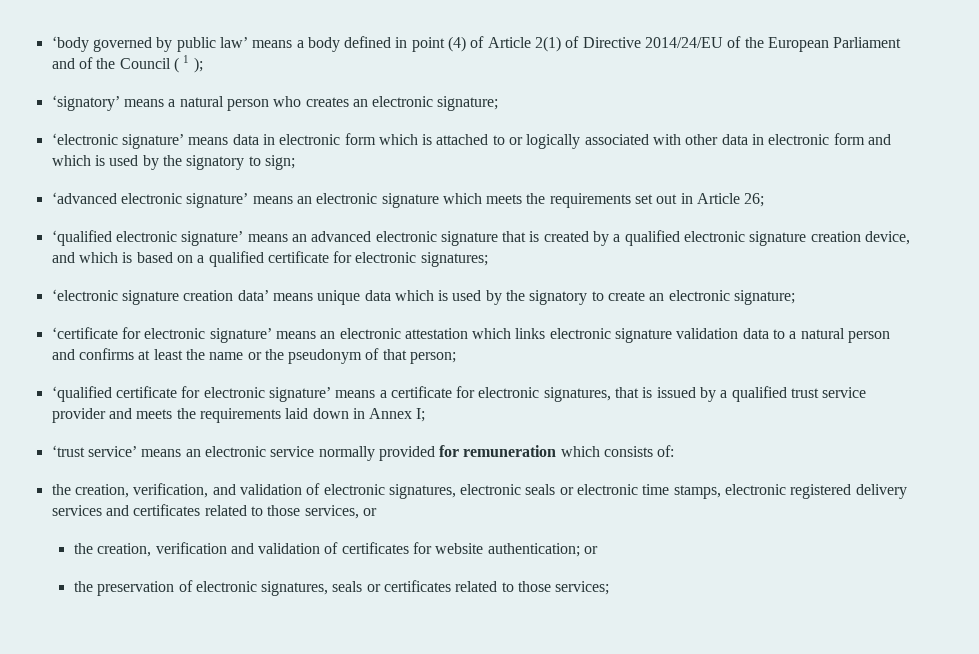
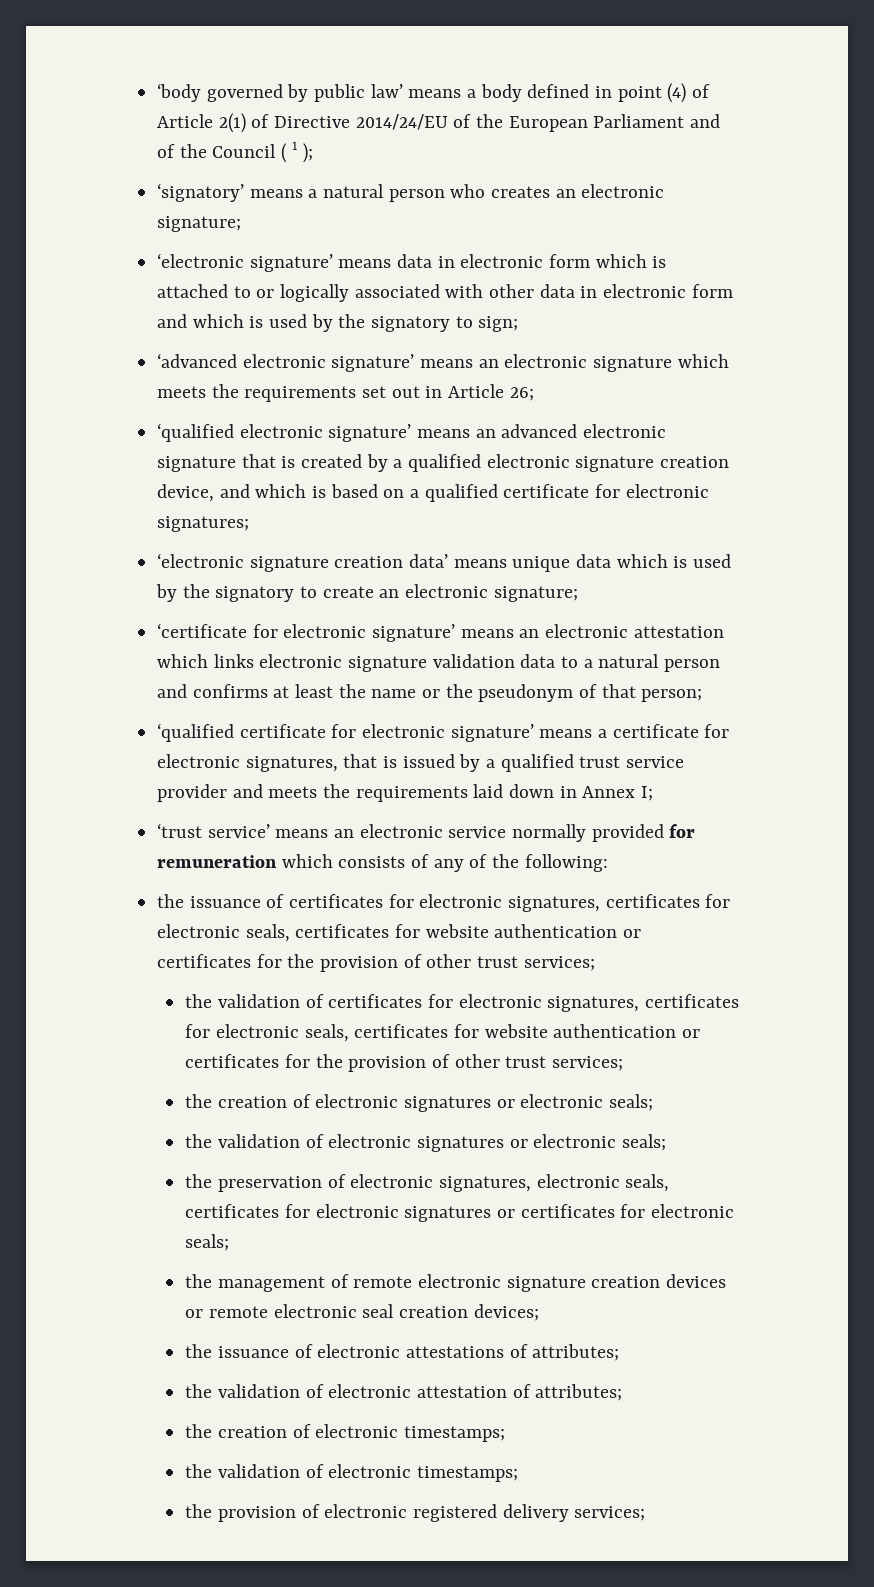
- ‘trust service’ means an electronic service normally provided for remuneration which consists of:
- the creation, verification, and validation of electronic signatures, electronic seals or electronic time stamps, electronic registered delivery services and certificates related to those services, or
- the creation, verification and validation of certificates for website authentication; or
+ ‘trust service’ means an electronic service normally provided for remuneration which consists of any of the following:
+ the issuance of certificates for electronic signatures, certificates for electronic seals, certificates for website authentication or certificates for the provision of other trust services;
+ the validation of certificates for electronic signatures, certificates for electronic seals, certificates for website authentication or certificates for the provision of other trust services;
+ the creation of electronic signatures or electronic seals;
+ the validation of electronic signatures or electronic seals;
- the preservation of electronic signatures, seals or certificates related to those services;
+ the preservation of electronic signatures, electronic seals, certificates for electronic signatures or certificates for electronic seals;
+ the management of remote electronic signature creation devices or remote electronic seal creation devices;
+ the issuance of electronic attestations of attributes;
+ the validation of electronic attestation of attributes;
+ the creation of electronic timestamps;
+ the validation of electronic timestamps;
+ the provision of electronic registered delivery services;

